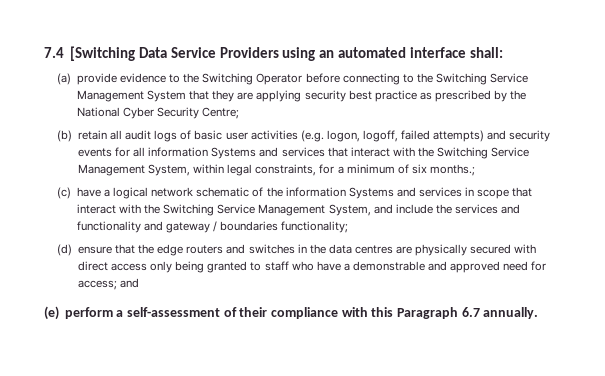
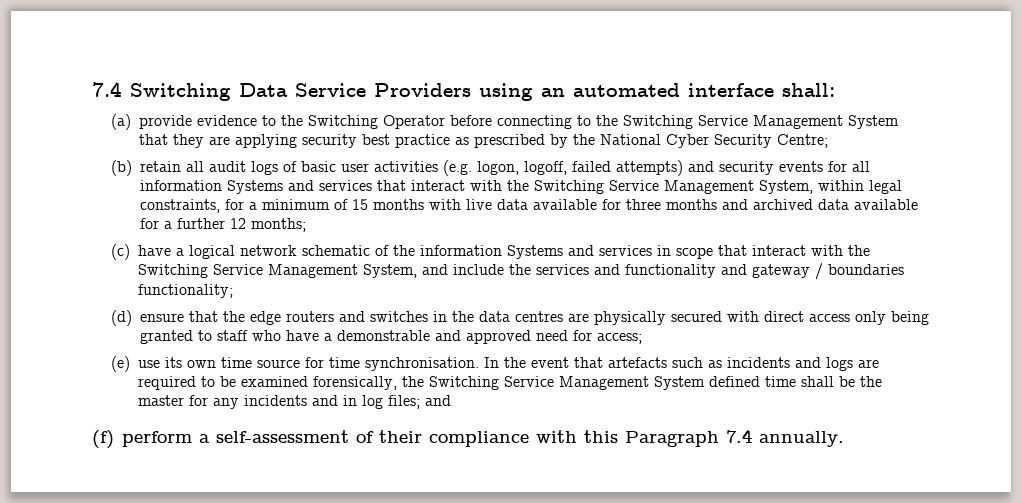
- 7.4 [Switching Data Service Providers using an automated interface shall:
+ 7.4 Switching Data Service Providers using an automated interface shall:
- (b) retain all audit logs of basic user activities (e.g. logon, logoff, failed attempts) and security events for all information Systems and services that interact with the Switching Service Management System, within legal constraints, for a minimum of six months.;
+ (b) retain all audit logs of basic user activities (e.g. logon, logoff, failed attempts) and security events for all information Systems and services that interact with the Switching Service Management System, within legal constraints, for a minimum of 15 months with live data available for three months and archived data available for a further 12 months;
- (d) ensure that the edge routers and switches in the data centres are physically secured with direct access only being granted to staff who have a demonstrable and approved need for access; and
+ (d) ensure that the edge routers and switches in the data centres are physically secured with direct access only being granted to staff who have a demonstrable and approved need for access;
+ (e) use its own time source for time synchronisation. In the event that artefacts such as incidents and logs are required to be examined forensically, the Switching Service Management System defined time shall be the master for any incidents and in log files; and
- (e) perform a self-assessment of their compliance with this Paragraph 6.7 annually.
+ (f) perform a self-assessment of their compliance with this Paragraph 7.4 annually.

